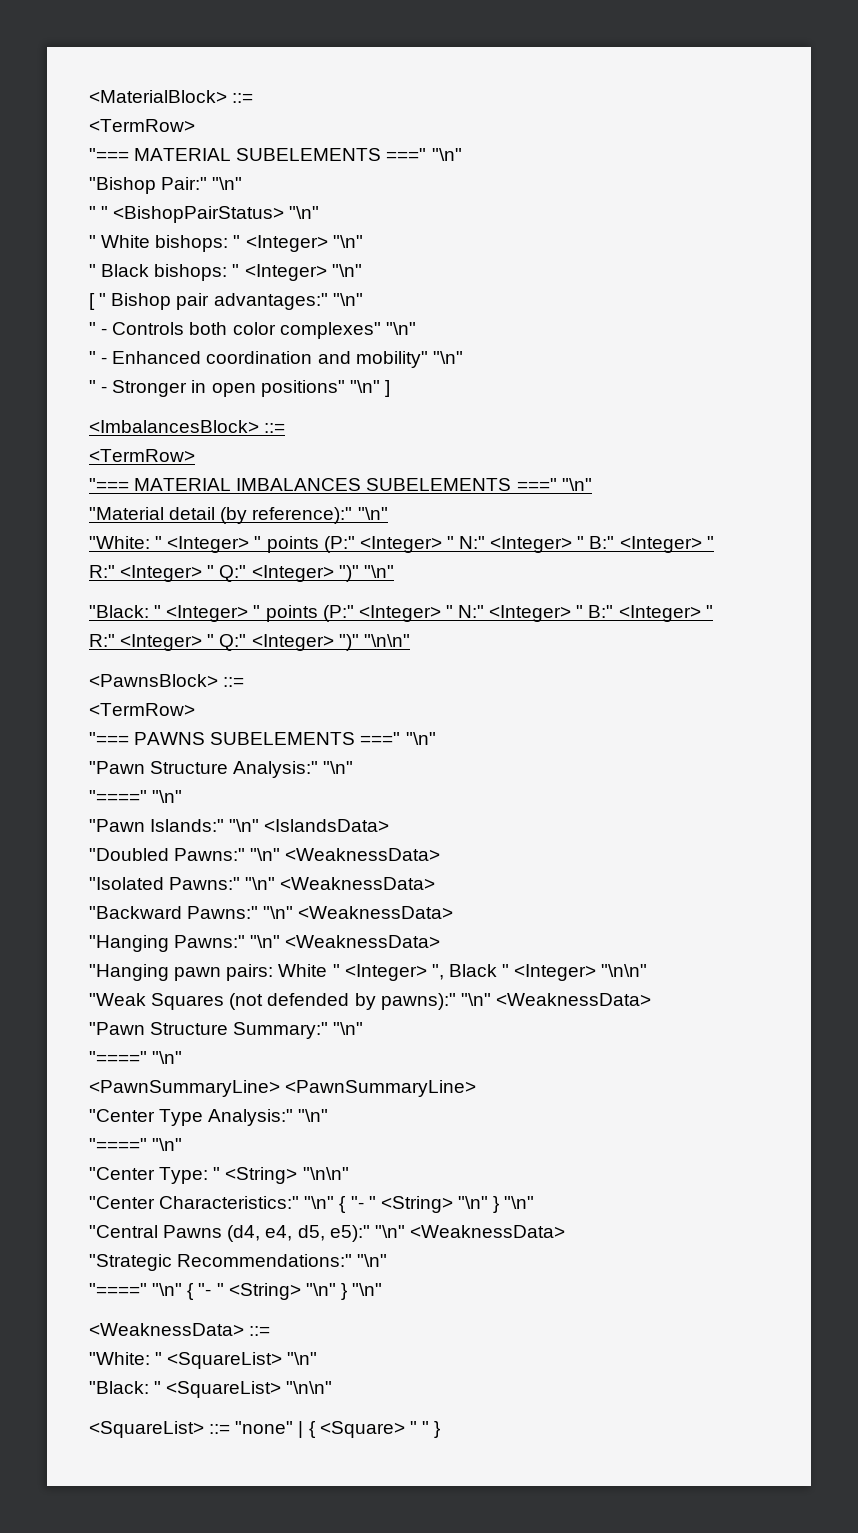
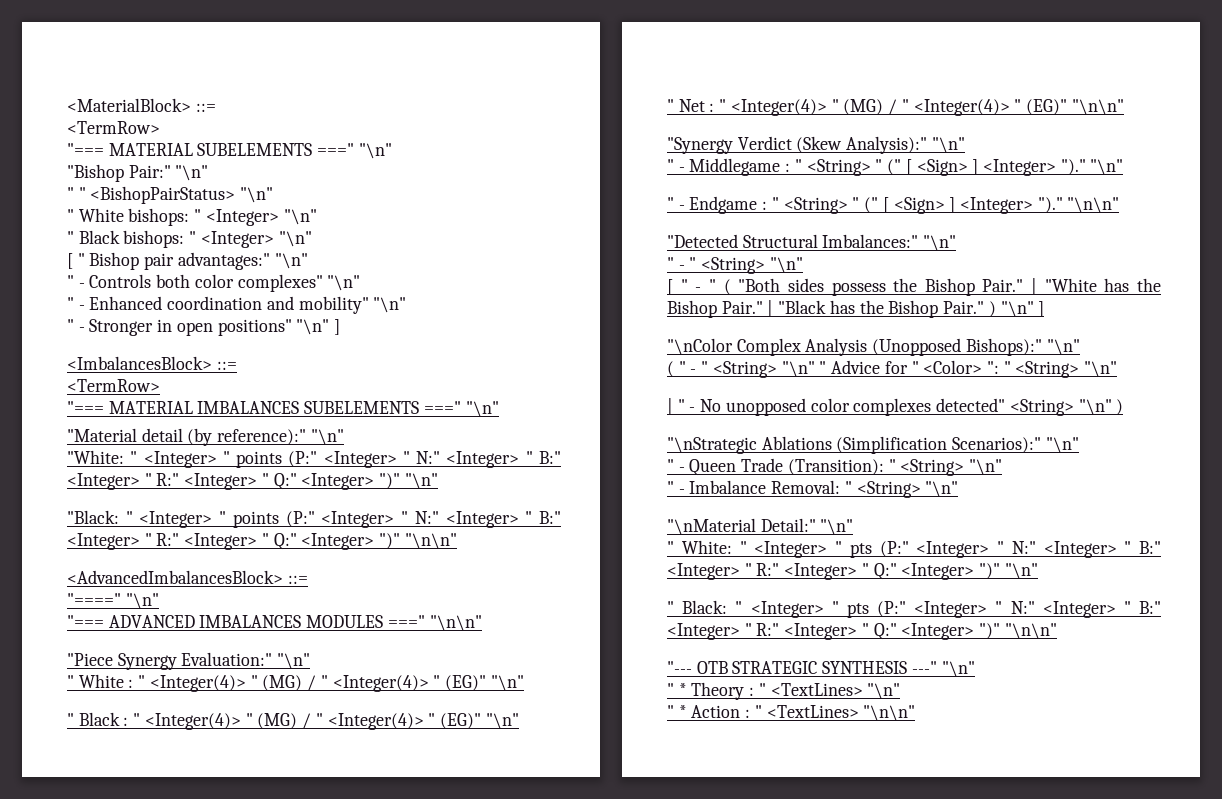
- <PawnsBlock> ::=
- <TermRow>
- "=== PAWNS SUBELEMENTS ===" "\n"
- "Pawn Structure Analysis:" "\n"
+ <AdvancedImbalancesBlock> ::=
  "====" "\n"
- "Pawn Islands:" "\n" <IslandsData>
- "Doubled Pawns:" "\n" <WeaknessData>
- "Isolated Pawns:" "\n" <WeaknessData>
- "Backward Pawns:" "\n" <WeaknessData>
- "Hanging Pawns:" "\n" <WeaknessData>
- "Hanging pawn pairs: White " <Integer> ", Black " <Integer> "\n\n"
- "Weak Squares (not defended by pawns):" "\n" <WeaknessData>
- "Pawn Structure Summary:" "\n"
- "====" "\n"
- <PawnSummaryLine> <PawnSummaryLine>
- "Center Type Analysis:" "\n"
- "====" "\n"
- "Center Type: " <String> "\n\n"
- "Center Characteristics:" "\n" { "- " <String> "\n" } "\n"
- "Central Pawns (d4, e4, d5, e5):" "\n" <WeaknessData>
- "Strategic Recommendations:" "\n"
- "====" "\n" { "- " <String> "\n" } "\n"
- <WeaknessData> ::=
- "White: " <SquareList> "\n"
- "Black: " <SquareList> "\n\n"
- <SquareList> ::= "none" | { <Square> " " }
+ "=== ADVANCED IMBALANCES MODULES ===" "\n\n"
+ "Piece Synergy Evaluation:" "\n"
+ " White : " <Integer(4)> " (MG) / " <Integer(4)> " (EG)" "\n"
+ " Black : " <Integer(4)> " (MG) / " <Integer(4)> " (EG)" "\n"
+ " Net : " <Integer(4)> " (MG) / " <Integer(4)> " (EG)" "\n\n"
+ "Synergy Verdict (Skew Analysis):" "\n"
+ " - Middlegame : " <String> " (" [ <Sign> ] <Integer> ")." "\n"
+ " - Endgame : " <String> " (" [ <Sign> ] <Integer> ")." "\n\n"
+ "Detected Structural Imbalances:" "\n"
+ " - " <String> "\n"
+ [ " - " ( "Both sides possess the Bishop Pair." | "White has the Bishop Pair." | "Black has the Bishop Pair." ) "\n" ]
+ "\nColor Complex Analysis (Unopposed Bishops):" "\n"
+ ( " - " <String> "\n" " Advice for " <Color> ": " <String> "\n"
+ | " - No unopposed color complexes detected" <String> "\n" )
+ "\nStrategic Ablations (Simplification Scenarios):" "\n"
+ " - Queen Trade (Transition): " <String> "\n"
+ " - Imbalance Removal: " <String> "\n"
+ "\nMaterial Detail:" "\n"
+ " White: " <Integer> " pts (P:" <Integer> " N:" <Integer> " B:" <Integer> " R:" <Integer> " Q:" <Integer> ")" "\n"
+ " Black: " <Integer> " pts (P:" <Integer> " N:" <Integer> " B:" <Integer> " R:" <Integer> " Q:" <Integer> ")" "\n\n"
+ "--- OTB STRATEGIC SYNTHESIS ---" "\n"
+ " * Theory : " <TextLines> "\n"
+ " * Action : " <TextLines> "\n\n"

